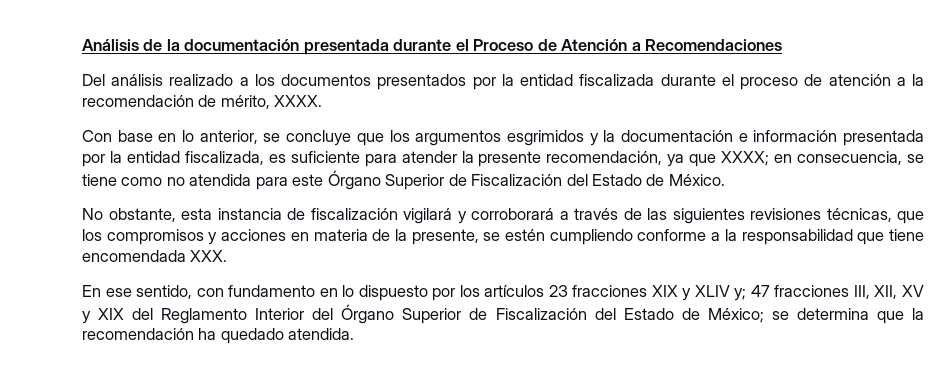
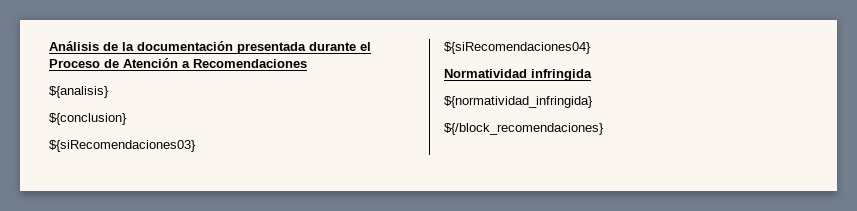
- Del análisis realizado a los documentos presentados por la entidad fiscalizada durante el proceso de atención a la recomendación de mérito, XXXX.
- Con base en lo anterior, se concluye que los argumentos esgrimidos y la documentación e información presentada por la entidad fiscalizada, es suficiente para atender la presente recomendación, ya que XXXX; en consecuencia, se tiene como no atendida para este Órgano Superior de Fiscalización del Estado de México.
- No obstante, esta instancia de fiscalización vigilará y corroborará a través de las siguientes revisiones técnicas, que los compromisos y acciones en materia de la presente, se estén cumpliendo conforme a la responsabilidad que tiene encomendada XXX.
- En ese sentido, con fundamento en lo dispuesto por los artículos 23 fracciones XIX y XLIV y; 47 fracciones III, XII, XV y XIX del Reglamento Interior del Órgano Superior de Fiscalización del Estado de México; se determina que la recomendación ha quedado atendida.
+ ${analisis}
+ ${conclusion}
+ ${siRecomendaciones03}
+ ${siRecomendaciones04}
+ Normatividad infringida
+ ${normatividad_infringida}
+ ${/block_recomendaciones}

